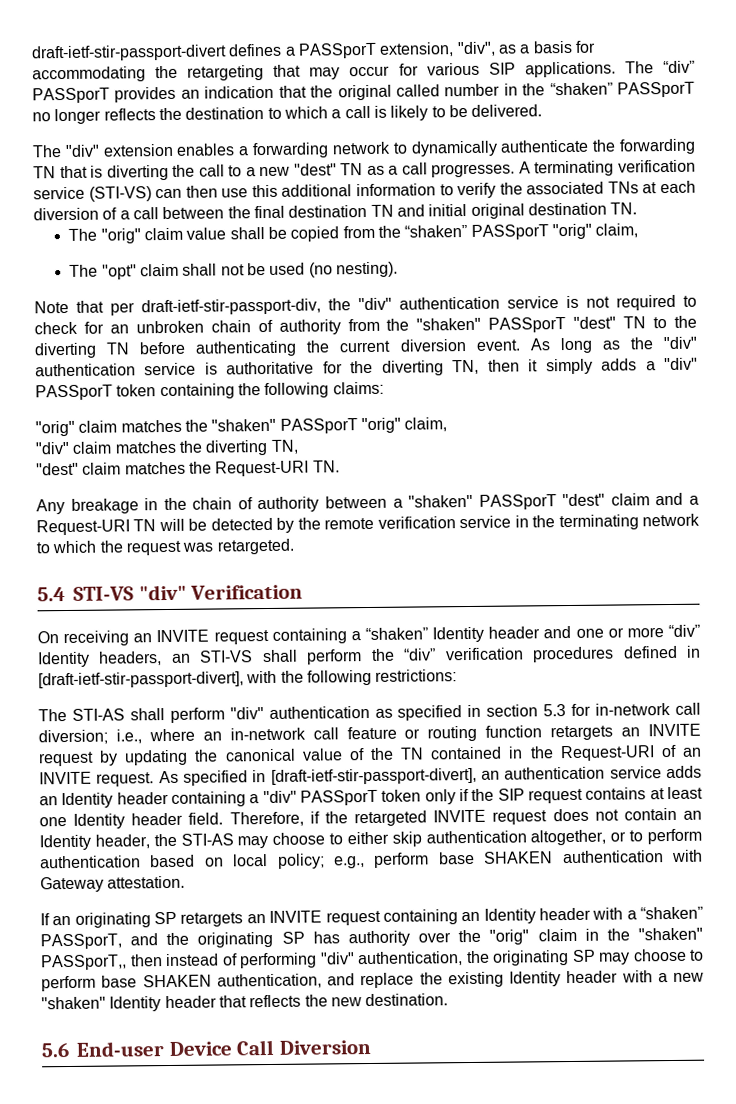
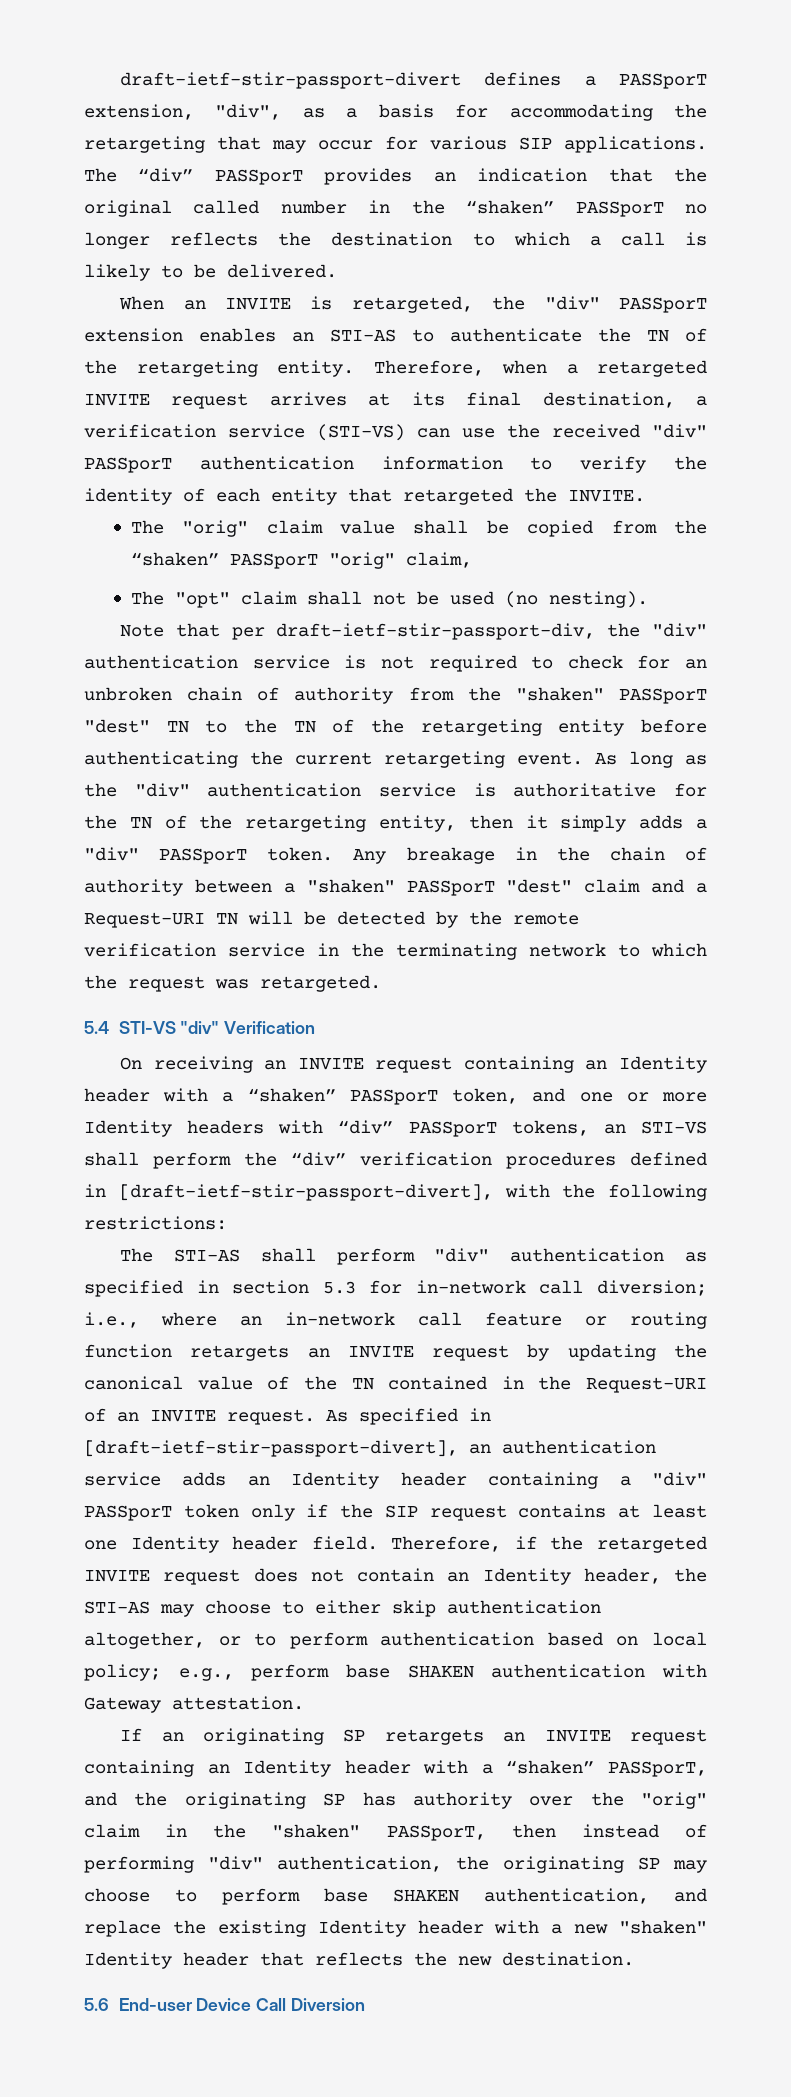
- The "div" extension enables a forwarding network to dynamically authenticate the forwarding TN that is diverting the call to a new "dest" TN as a call progresses. A terminating verification service (STI-VS) can then use this additional information to verify the associated TNs at each diversion of a call between the final destination TN and initial original destination TN.
+ When an INVITE is retargeted, the "div" PASSporT extension enables an STI-AS to authenticate the TN of the retargeting entity. Therefore, when a retargeted INVITE request arrives at its final destination, a verification service (STI-VS) can use the received "div" PASSporT authentication information to verify the identity of each entity that retargeted the INVITE.
- Note that per draft-ietf-stir-passport-div, the "div" authentication service is not required to check for an unbroken chain of authority from the "shaken" PASSporT "dest" TN to the diverting TN before authenticating the current diversion event.
+ Note that per draft-ietf-stir-passport-div, the "div" authentication service is not required to check for an unbroken chain of authority from the "shaken" PASSporT "dest" TN to the TN of the retargeting entity before authenticating the current retargeting event.
- As long as the "div" authentication service is authoritative for the diverting TN, then it simply adds a "div" PASSporT token containing the following claims:
- "orig" claim matches the "shaken" PASSporT "orig" claim,
- "div" claim matches the diverting TN,
- "dest" claim matches the Request-URI TN.
- Any breakage in the chain of authority between a "shaken" PASSporT "dest" claim and a Request-URI TN will be detected by the remote verification service in the terminating network to which the request was retargeted.
+ As long as the "div" authentication service is authoritative for the TN of the retargeting entity, then it simply adds a "div" PASSporT token. Any breakage in the chain of authority between a "shaken" PASSporT "dest" claim and a Request-URI TN will be detected by the remote verification service in the terminating network to which the request was retargeted.
- On receiving an INVITE request containing a “shaken” Identity header and one or more “div” Identity headers, an STI-VS shall perform the “div” verification procedures defined in [draft-ietf-stir-passport-divert], with the following restrictions:
+ On receiving an INVITE request containing an Identity header with a “shaken” PASSporT token, and one or more Identity headers with “div” PASSporT tokens, an STI-VS shall perform the “div” verification procedures defined in [draft-ietf-stir-passport-divert], with the following restrictions:
- If an originating SP retargets an INVITE request containing an Identity header with a “shaken” PASSporT, and the originating SP has authority over the "orig" claim in the "shaken" PASSporT,, then instead of performing "div" authentication, the originating SP may choose to perform base SHAKEN authentication, and replace the existing Identity header with a new "shaken" Identity header that reflects the new destination.
+ If an originating SP retargets an INVITE request containing an Identity header with a “shaken” PASSporT, and the originating SP has authority over the "orig" claim in the "shaken" PASSporT, then instead of performing "div" authentication, the originating SP may choose to perform base SHAKEN authentication, and replace the existing Identity header with a new "shaken" Identity header that reflects the new destination.

